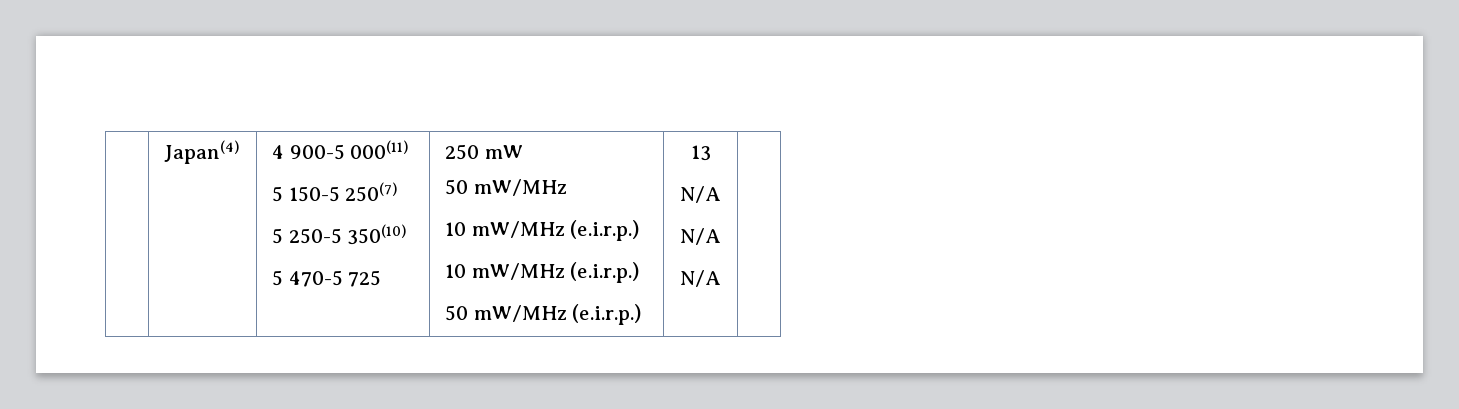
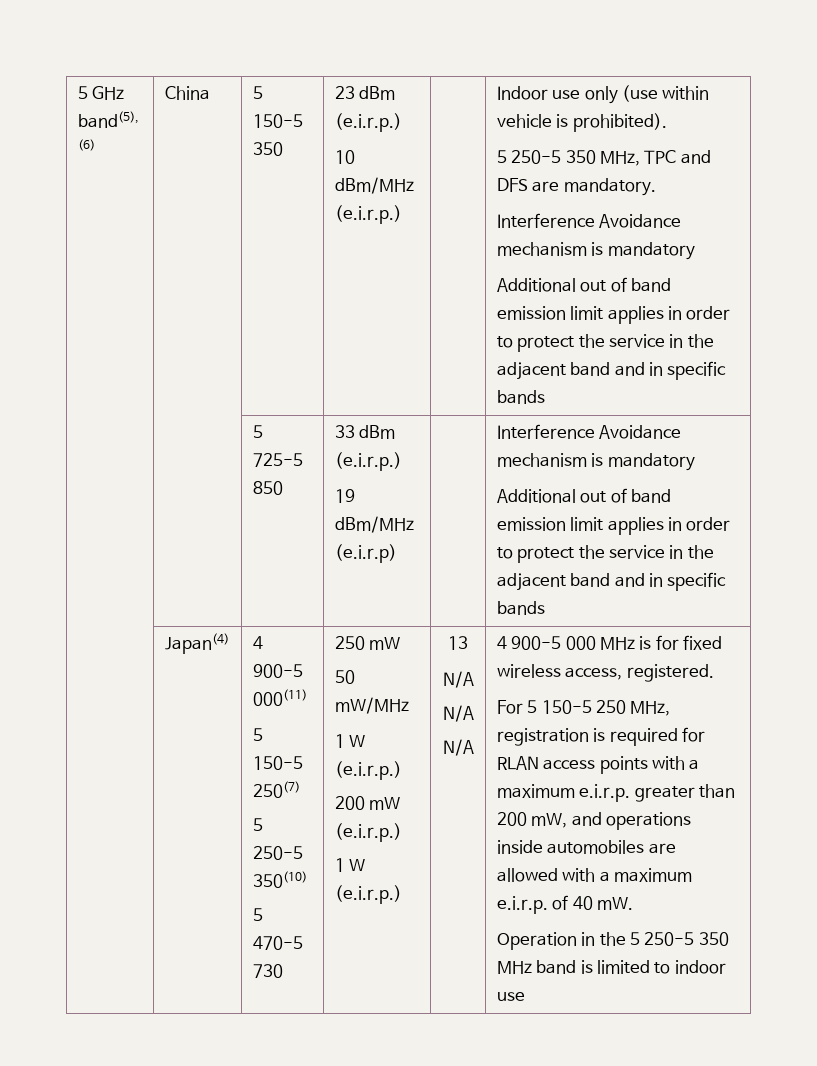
+ 5 GHz band(5), (6) | China | 5 150-5 350 | 23 dBm (e.i.r.p.)
+ 10 dBm/MHz (e.i.r.p.) | | Indoor use only (use within vehicle is prohibited).
+ 5 250-5 350 MHz, TPC and DFS are mandatory.
+ Interference Avoidance mechanism is mandatory
+ Additional out of band emission limit applies in order to protect the service in the adjacent band and in specific bands
+ | | 5 725-5 850 | 33 dBm (e.i.r.p.)
+ 19 dBm/MHz (e.i.r.p) | | Interference Avoidance mechanism is mandatory
+ Additional out of band emission limit applies in order to protect the service in the adjacent band and in specific bands
- 5 470-5 725
+ 5 470-5 730
  250 mW
  50 mW/MHz
- 10 mW/MHz (e.i.r.p.)
- 10 mW/MHz (e.i.r.p.)
- 50 mW/MHz (e.i.r.p.)
+ 1 W (e.i.r.p.)
+ 200 mW (e.i.r.p.)
+ 1 W (e.i.r.p.)
+ 4 900-5 000 MHz is for fixed wireless access, registered.
+ For 5 150-5 250 MHz, registration is required for RLAN access points with a maximum e.i.r.p. greater than 200 mW, and operations inside automobiles are allowed with a maximum e.i.r.p. of 40 mW.
+ Operation in the 5 250-5 350 MHz band is limited to indoor use

